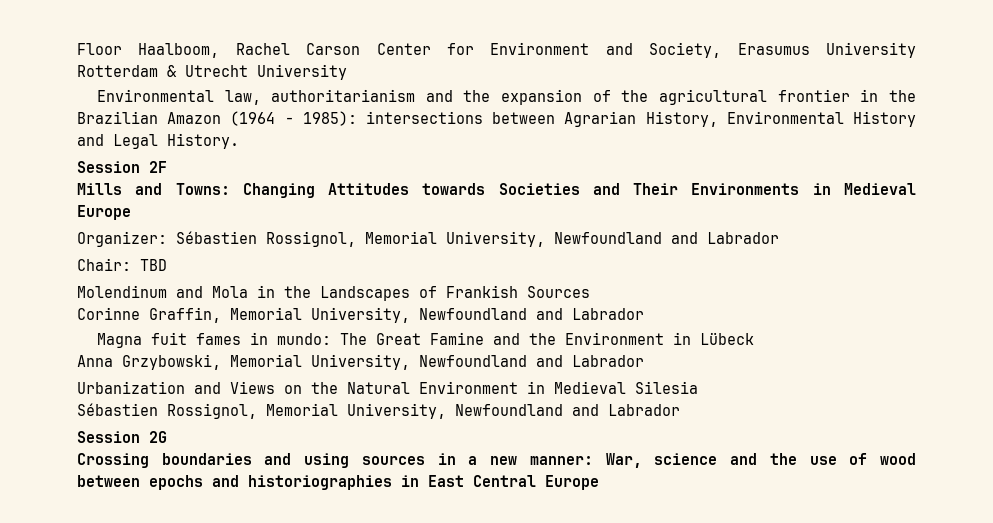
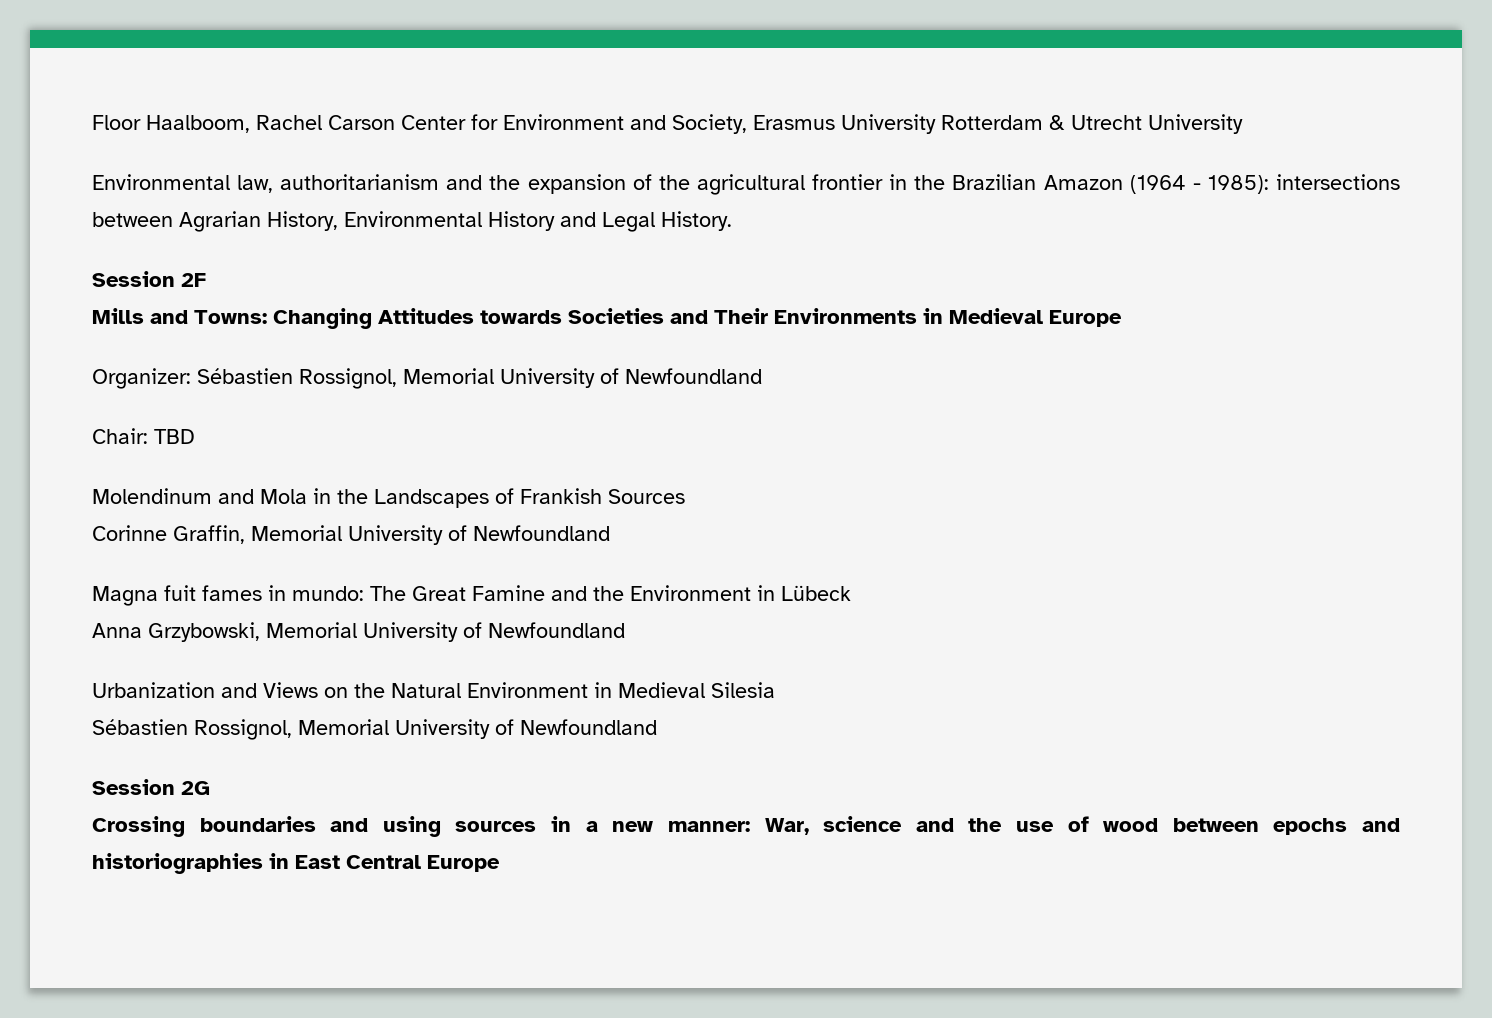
- Floor Haalboom, Rachel Carson Center for Environment and Society, Erasumus University Rotterdam & Utrecht University
+ Floor Haalboom, Rachel Carson Center for Environment and Society, Erasmus University Rotterdam & Utrecht University
- Organizer: Sébastien Rossignol, Memorial University, Newfoundland and Labrador
+ Organizer: Sébastien Rossignol, Memorial University of Newfoundland
- Corinne Graffin, Memorial University, Newfoundland and Labrador
+ Corinne Graffin, Memorial University of Newfoundland
- Anna Grzybowski, Memorial University, Newfoundland and Labrador
+ Anna Grzybowski, Memorial University of Newfoundland
  Urbanization and Views on the Natural Environment in Medieval Silesia
- Sébastien Rossignol, Memorial University, Newfoundland and Labrador
+ Sébastien Rossignol, Memorial University of Newfoundland

